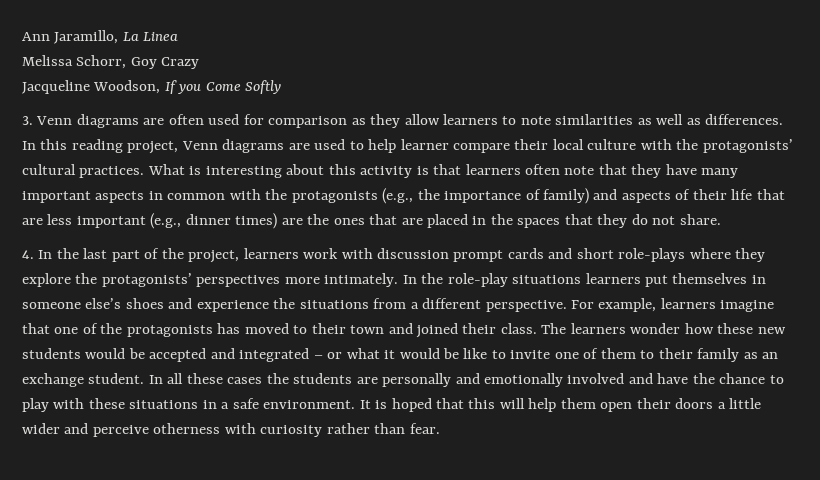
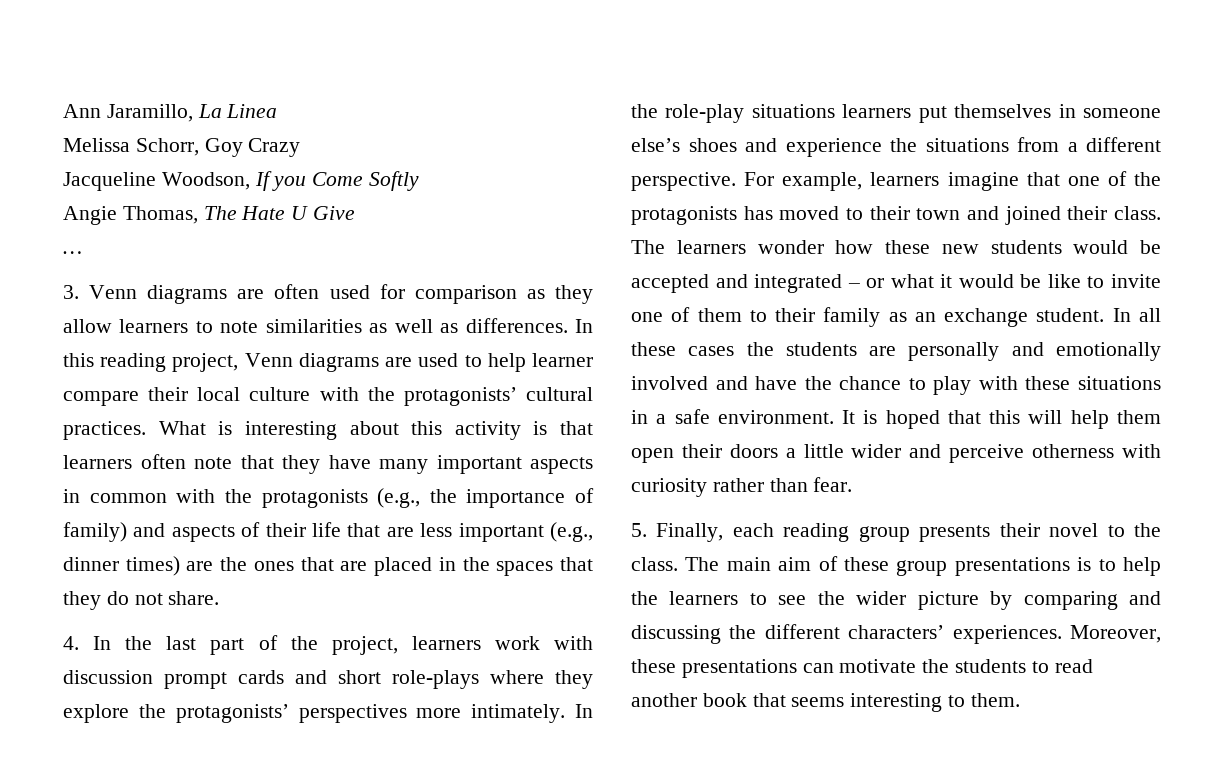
+ Angie Thomas, The Hate U Give
+ …
+ 5. Finally, each reading group presents their novel to the class. The main aim of these group presentations is to help the learners to see the wider picture by comparing and discussing the different characters’ experiences. Moreover, these presentations can motivate the students to read another book that seems interesting to them.

